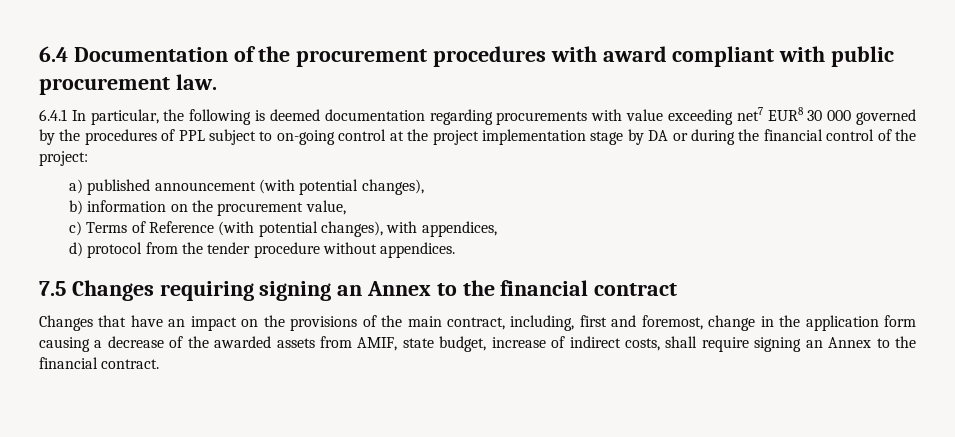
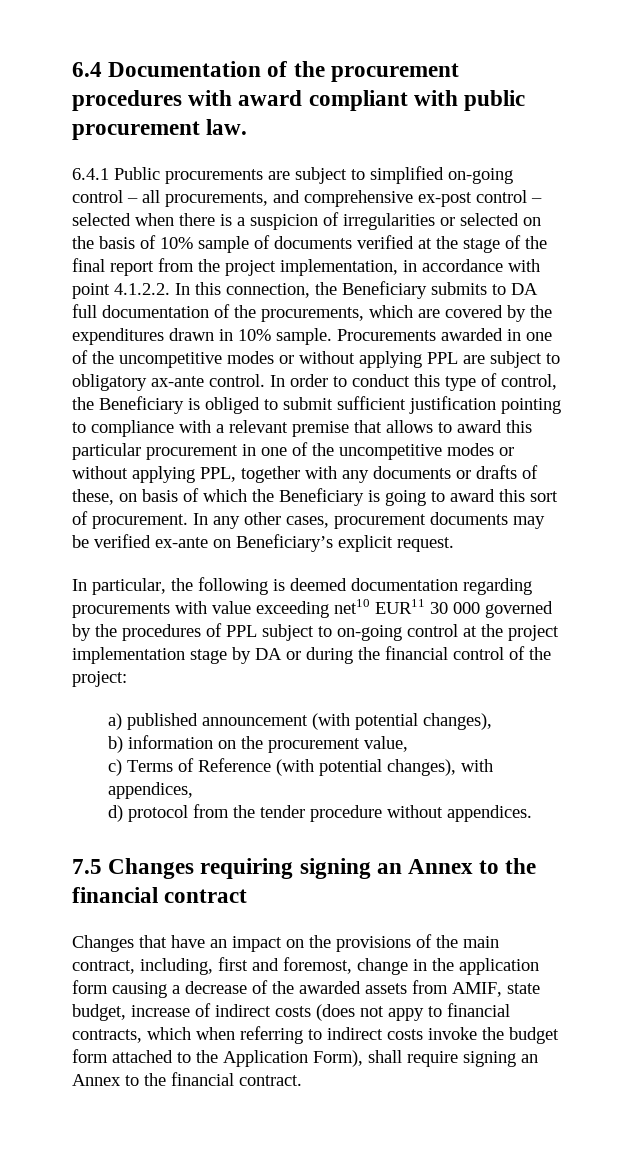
- 6.4.1 In particular, the following is deemed documentation regarding procurements with value exceeding net7 EUR8 30 000 governed by the procedures of PPL subject to on-going control at the project implementation stage by DA or during the financial control of the project:
+ 6.4.1 Public procurements are subject to simplified on-going control – all procurements, and comprehensive ex-post control – selected when there is a suspicion of irregularities or selected on the basis of 10% sample of documents verified at the stage of the final report from the project implementation, in accordance with point 4.1.2.2. In this connection, the Beneficiary submits to DA full documentation of the procurements, which are covered by the expenditures drawn in 10% sample. Procurements awarded in one of the uncompetitive modes or without applying PPL are subject to obligatory ax-ante control. In order to conduct this type of control, the Beneficiary is obliged to submit sufficient justification pointing to compliance with a relevant premise that allows to award this particular procurement in one of the uncompetitive modes or without applying PPL, together with any documents or drafts of these, on basis of which the Beneficiary is going to award this sort of procurement. In any other cases, procurement documents may be verified ex-ante on Beneficiary’s explicit request.
+ In particular, the following is deemed documentation regarding procurements with value exceeding net10 EUR11 30 000 governed by the procedures of PPL subject to on-going control at the project implementation stage by DA or during the financial control of the project:
- Changes that have an impact on the provisions of the main contract, including, first and foremost, change in the application form causing a decrease of the awarded assets from AMIF, state budget, increase of indirect costs, shall require signing an Annex to the financial contract.
+ Changes that have an impact on the provisions of the main contract, including, first and foremost, change in the application form causing a decrease of the awarded assets from AMIF, state budget, increase of indirect costs (does not appy to financial contracts, which when referring to indirect costs invoke the budget form attached to the Application Form), shall require signing an Annex to the financial contract.

